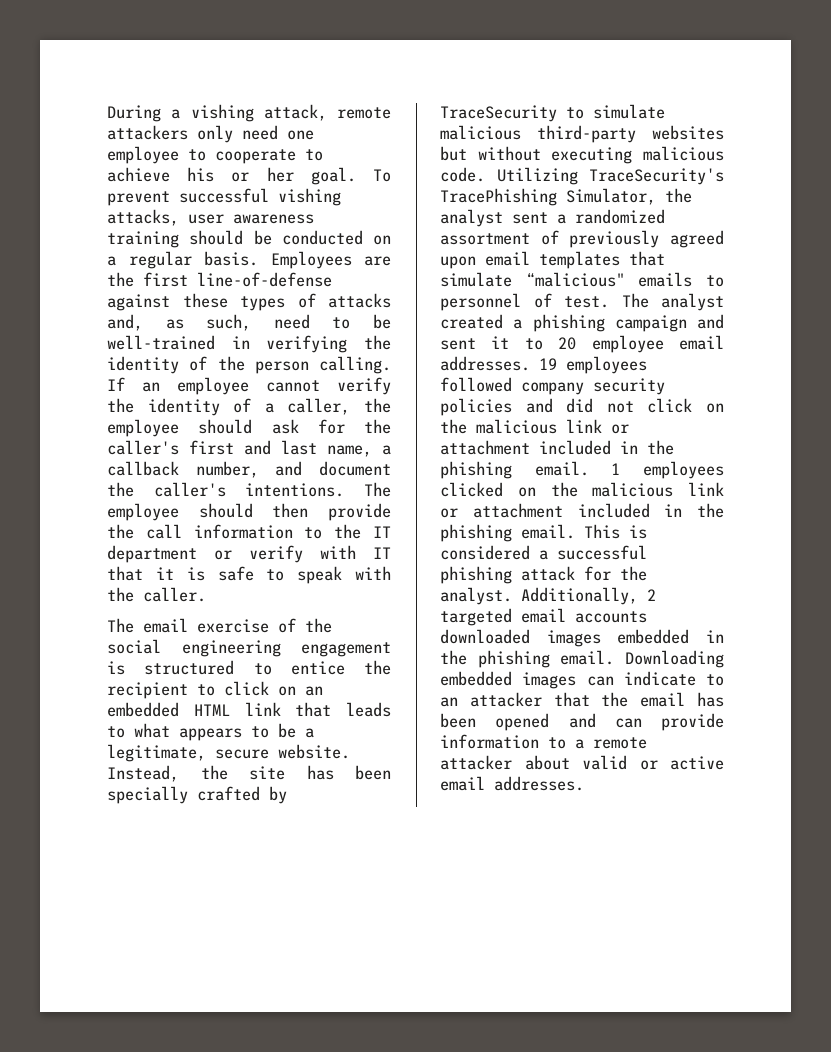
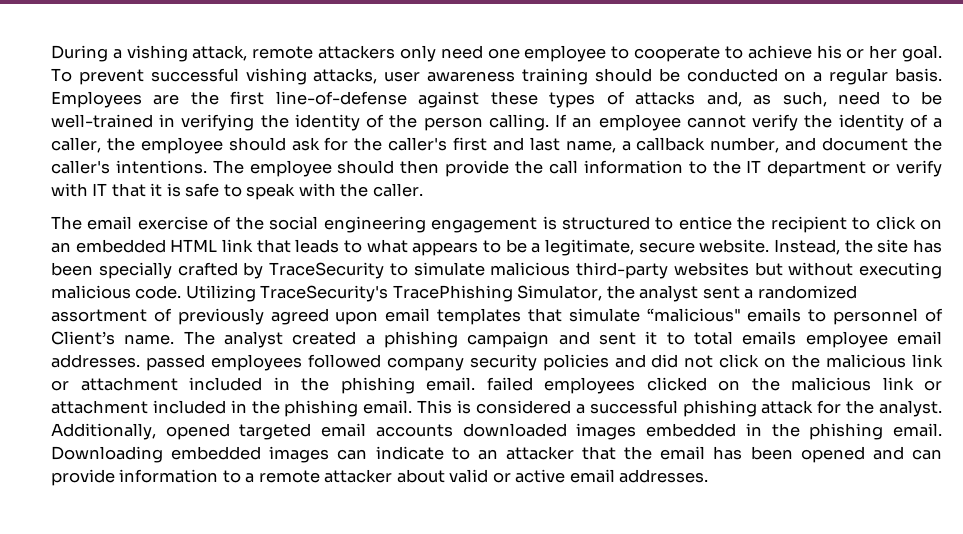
- Utilizing TraceSecurity's TracePhishing Simulator, the analyst sent a randomized assortment of previously agreed upon email templates that simulate “malicious" emails to personnel of test.
+ Utilizing TraceSecurity's TracePhishing Simulator, the analyst sent a randomized assortment of previously agreed upon email templates that simulate “malicious" emails to personnel of Client’s name.
- The analyst created a phishing campaign and sent it to 20 employee email addresses. 19 employees followed company security policies and did not click on the malicious link or attachment included in the phishing email. 1 employees clicked on the malicious link or attachment included in the phishing email.
+ The analyst created a phishing campaign and sent it to total emails employee email addresses. passed employees followed company security policies and did not click on the malicious link or attachment included in the phishing email. failed employees clicked on the malicious link or attachment included in the phishing email.
- Additionally, 2 targeted email accounts downloaded images embedded in the phishing email.
+ Additionally, opened targeted email accounts downloaded images embedded in the phishing email.

